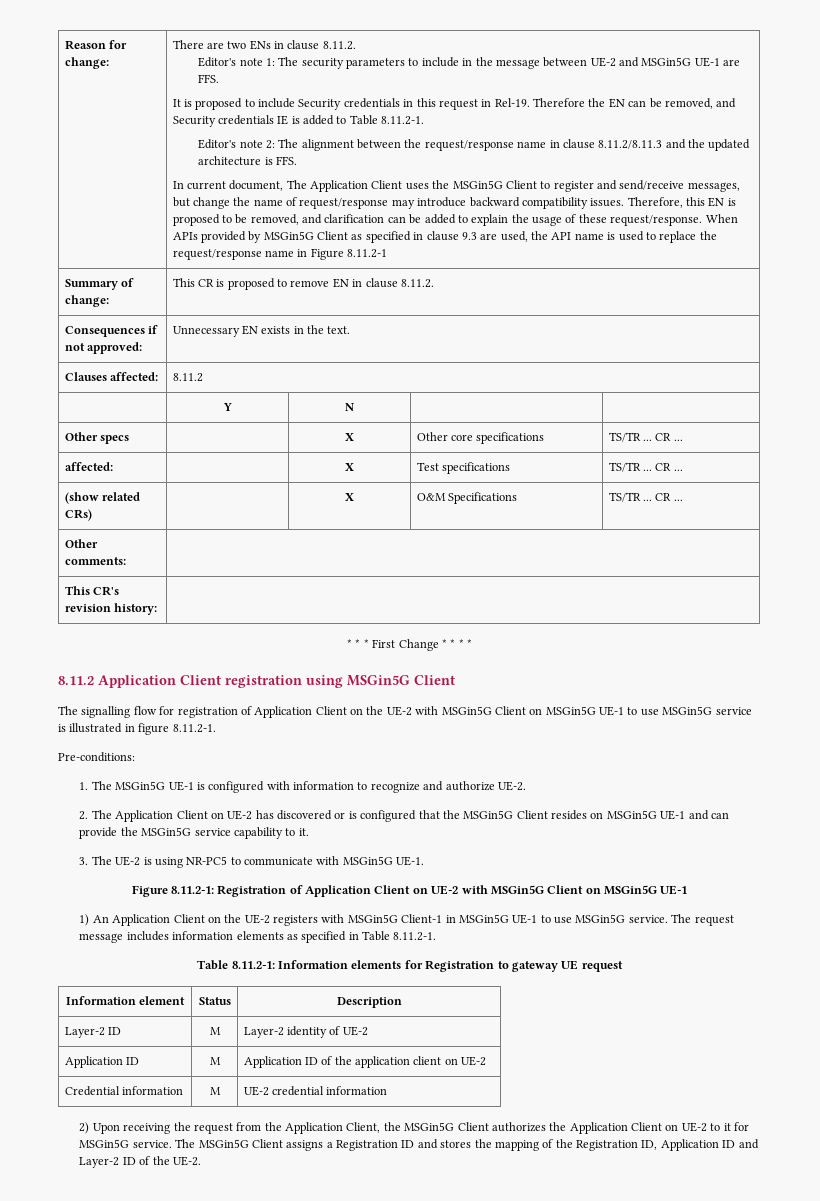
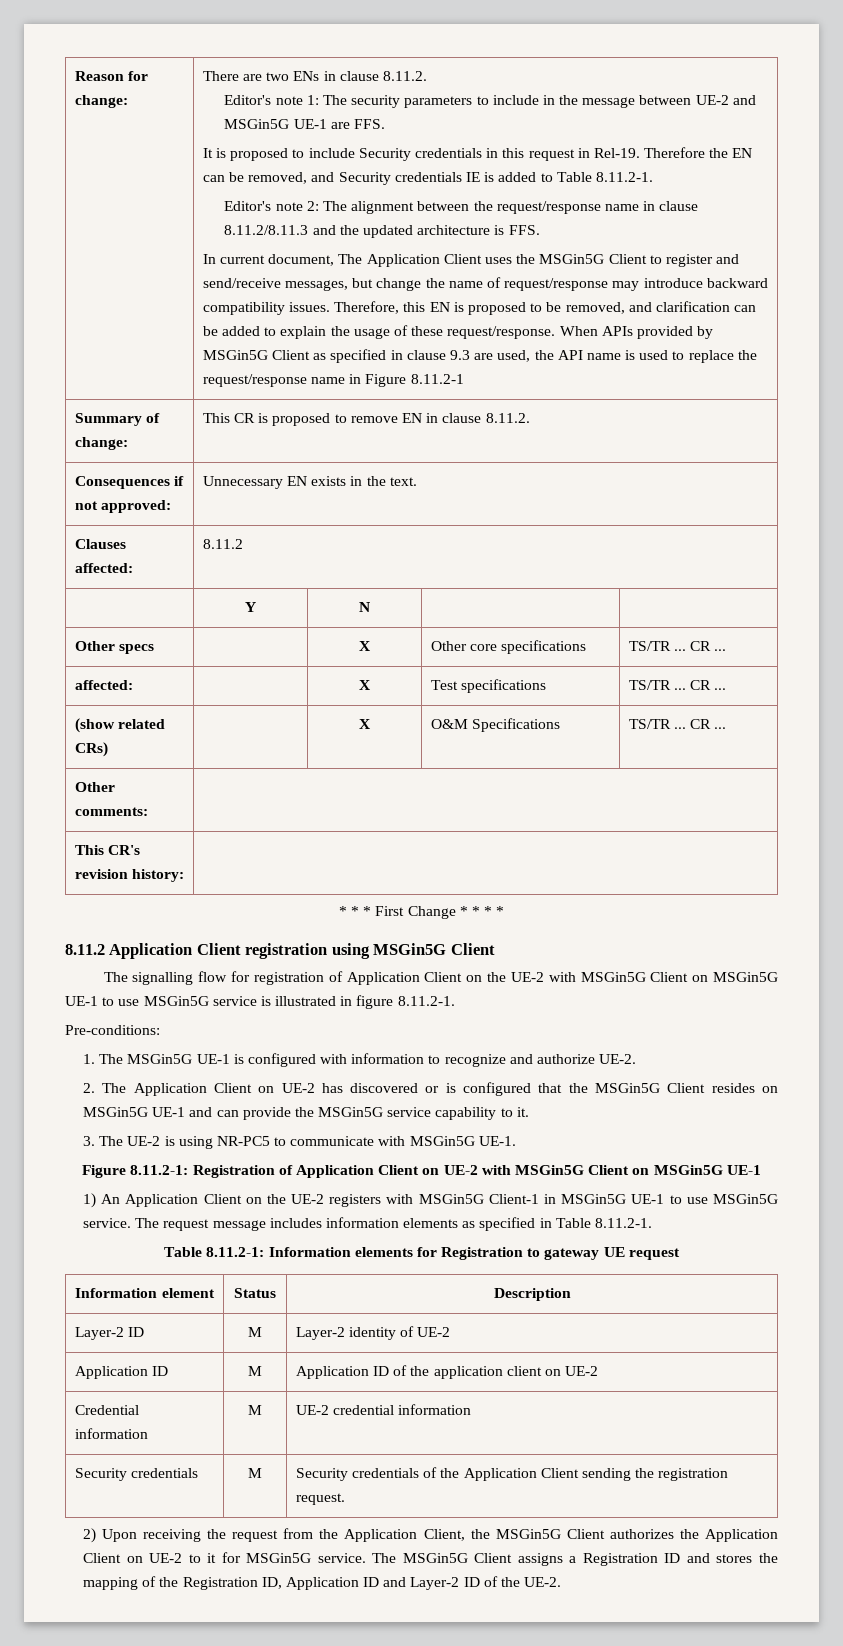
+ Security credentials | M | Security credentials of the Application Client sending the registration request.

